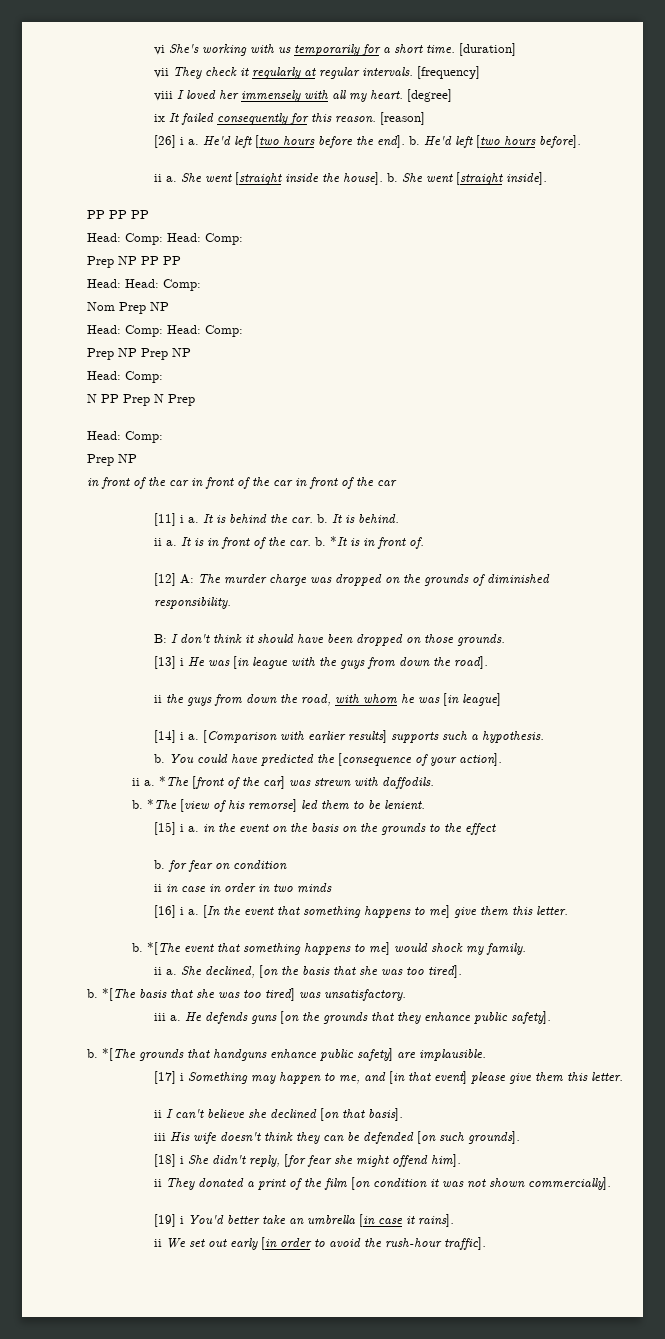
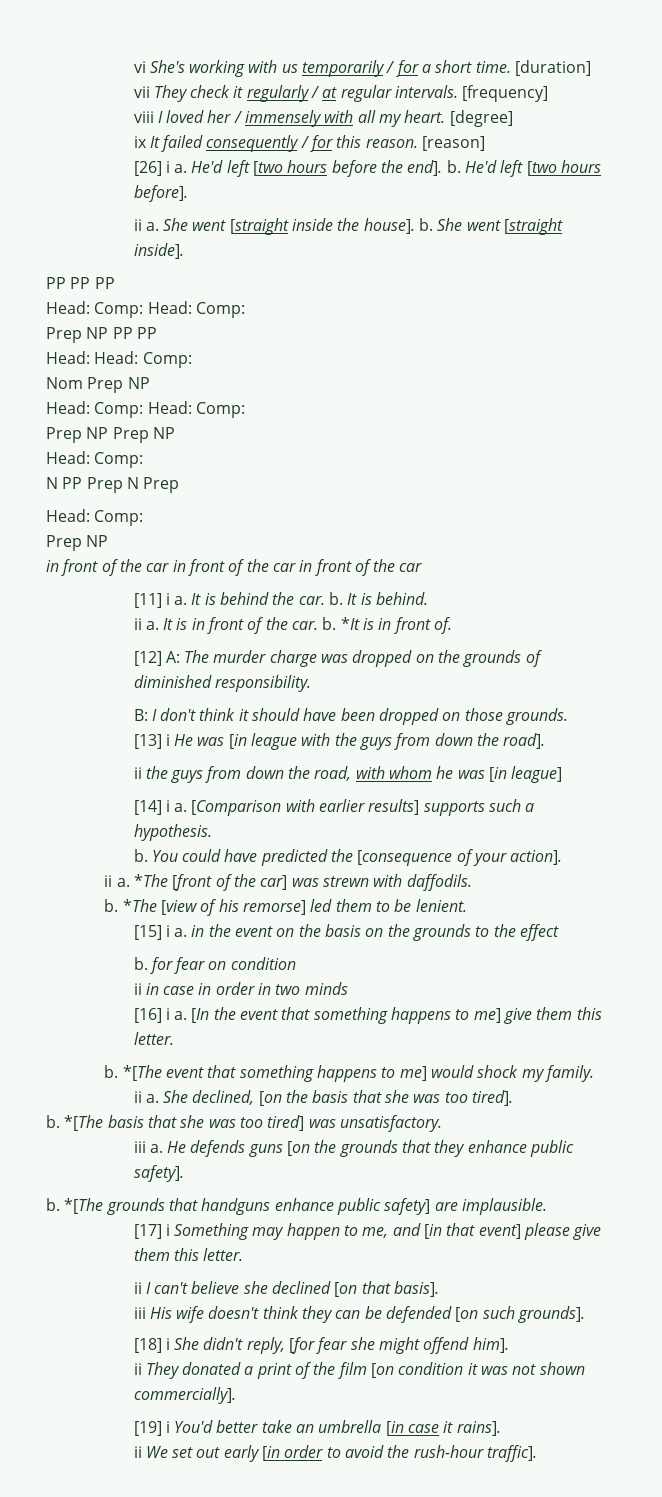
- vi She's working with us temporarily for a short time.
+ vi She's working with us temporarily / for a short time.
- vii They check it regularly at regular intervals.
+ vii They check it regularly / at regular intervals.
- viii I loved her immensely with all my heart.
+ viii I loved her / immensely with all my heart.
- ix It failed consequently for this reason.
+ ix It failed consequently / for this reason.

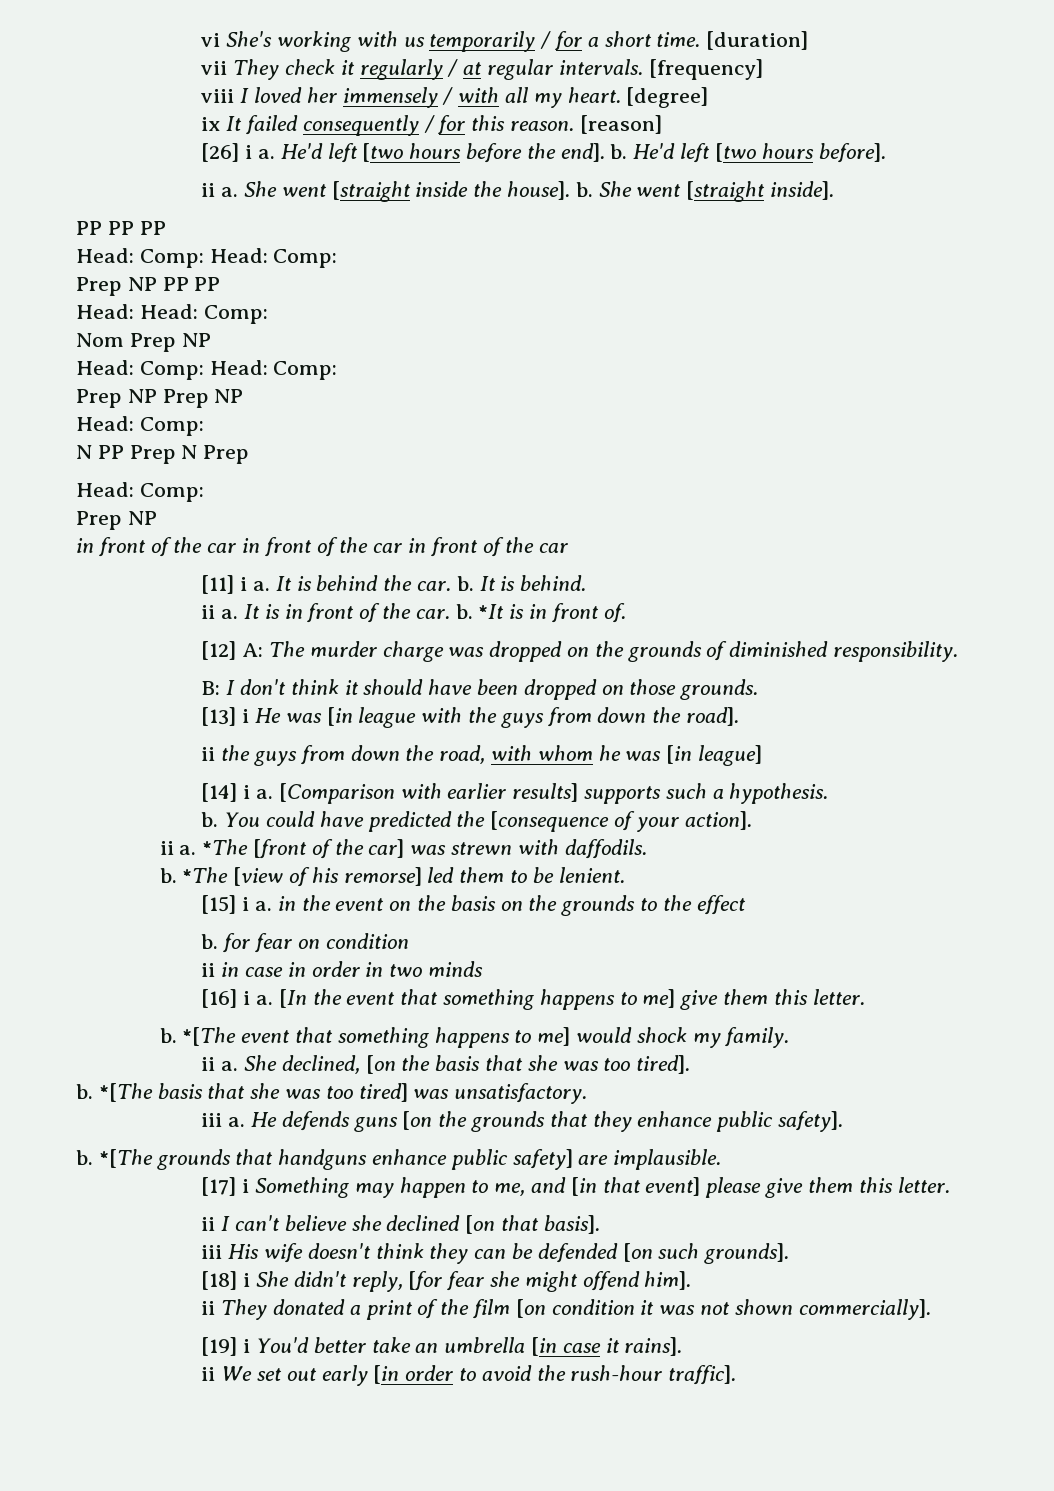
- viii I loved her / immensely with all my heart.
+ viii I loved her immensely / with all my heart.

